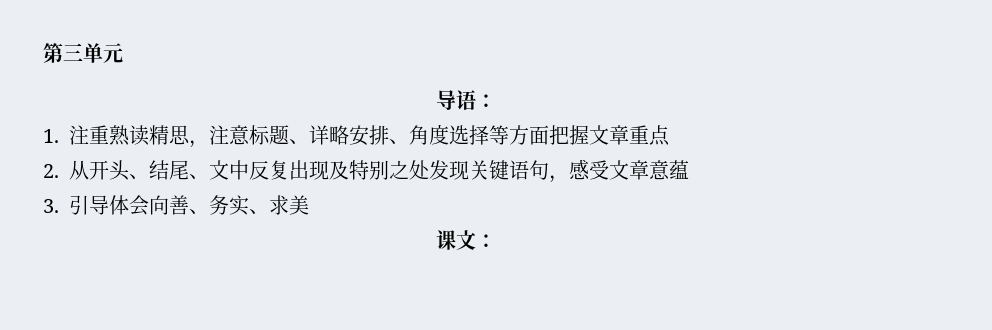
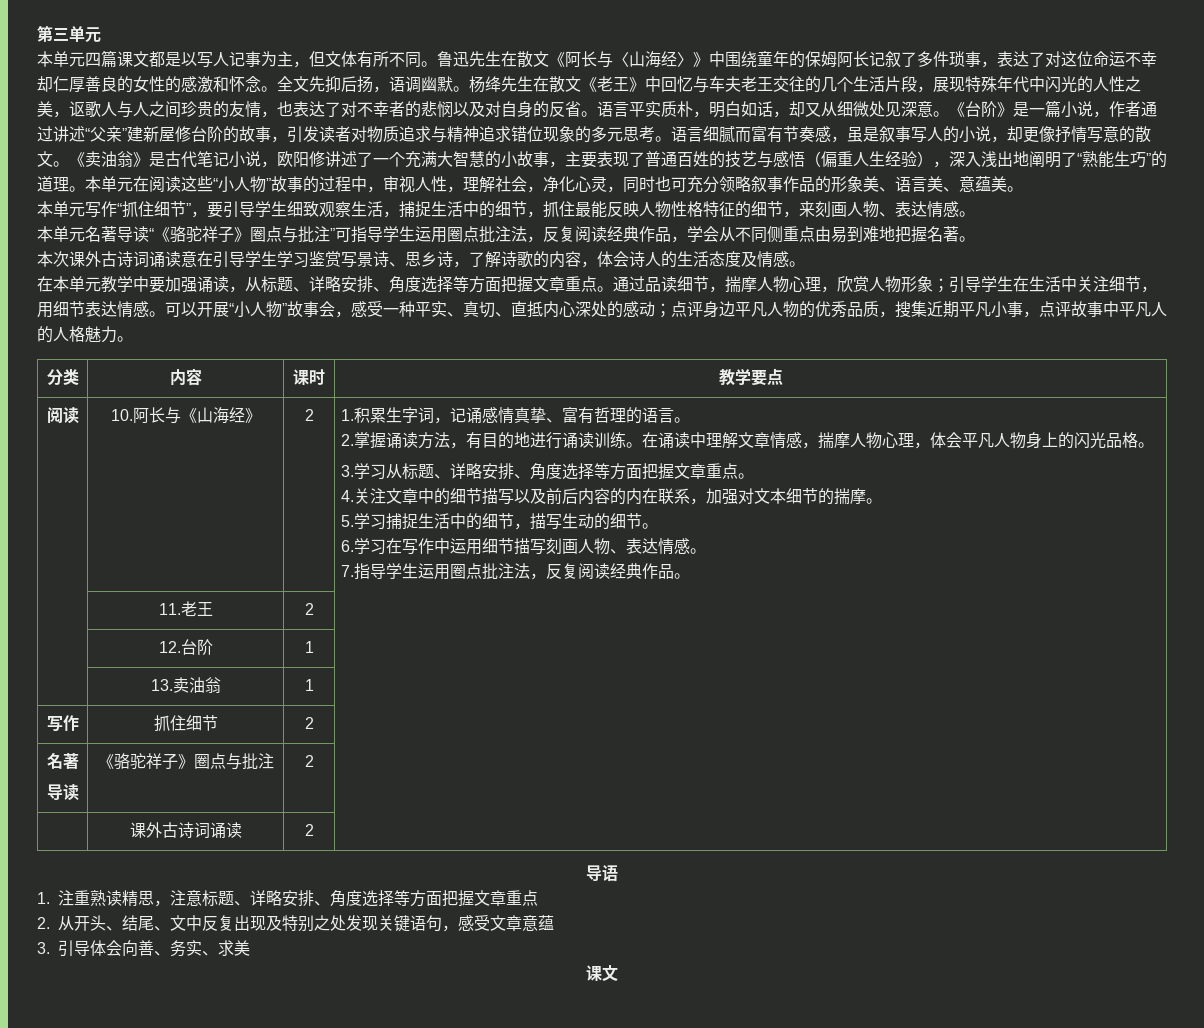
+ 本单元四篇课文都是以写人记事为主，但文体有所不同。鲁迅先生在散文《阿长与〈山海经〉》中围绕童年的保姆阿长记叙了多件琐事，表达了对这位命运不幸却仁厚善良的女性的感激和怀念。全文先抑后扬，语调幽默。杨绛先生在散文《老王》中回忆与车夫老王交往的几个生活片段，展现特殊年代中闪光的人性之美，讴歌人与人之间珍贵的友情，也表达了对不幸者的悲悯以及对自身的反省。语言平实质朴，明白如话，却又从细微处见深意。《台阶》是一篇小说，作者通过讲述“父亲”建新屋修台阶的故事，引发读者对物质追求与精神追求错位现象的多元思考。语言细腻而富有节奏感，虽是叙事写人的小说，却更像抒情写意的散文。《卖油翁》是古代笔记小说，欧阳修讲述了一个充满大智慧的小故事，主要表现了普通百姓的技艺与感悟（偏重人生经验），深入浅出地阐明了“熟能生巧”的道理。本单元在阅读这些“小人物”故事的过程中，审视人性，理解社会，净化心灵，同时也可充分领略叙事作品的形象美、语言美、意蕴美。
+ 本单元写作“抓住细节”，要引导学生细致观察生活，捕捉生活中的细节，抓住最能反映人物性格特征的细节，来刻画人物、表达情感。
+ 本单元名著导读“《骆驼祥子》圈点与批注”可指导学生运用圈点批注法，反复阅读经典作品，学会从不同侧重点由易到难地把握名著。
+ 本次课外古诗词诵读意在引导学生学习鉴赏写景诗、思乡诗，了解诗歌的内容，体会诗人的生活态度及情感。
+ 在本单元教学中要加强诵读，从标题、详略安排、角度选择等方面把握文章重点。通过品读细节，揣摩人物心理，欣赏人物形象；引导学生在生活中关注细节，用细节表达情感。可以开展“小人物”故事会，感受一种平实、真切、直抵内心深处的感动；点评身边平凡人物的优秀品质，搜集近期平凡小事，点评故事中平凡人的人格魅力。
+ 分类 | 内容 | 课时 | 教学要点
+ 阅读 | 10.阿长与《山海经》 | 2 | 1.积累生字词，记诵感情真挚、富有哲理的语言。
+ 2.掌握诵读方法，有目的地进行诵读训练。在诵读中理解文章情感，揣摩人物心理，体会平凡人物身上的闪光品格。
+ 3.学习从标题、详略安排、角度选择等方面把握文章重点。
+ 4.关注文章中的细节描写以及前后内容的内在联系，加强对文本细节的揣摩。
+ 5.学习捕捉生活中的细节，描写生动的细节。
+ 6.学习在写作中运用细节描写刻画人物、表达情感。
+ 7.指导学生运用圈点批注法，反复阅读经典作品。
+ | 11.老王 | 2 |
+ | 12.台阶 | 1 |
+ | 13.卖油翁 | 1 |
+ 写作 | 抓住细节 | 2 |
+ 名著
+ 导读 | 《骆驼祥子》圈点与批注 | 2 |
+ | 课外古诗词诵读 | 2 |
- 导语：
+ 导语
  3.引导体会向善、务实、求美
- 课文：
+ 课文

